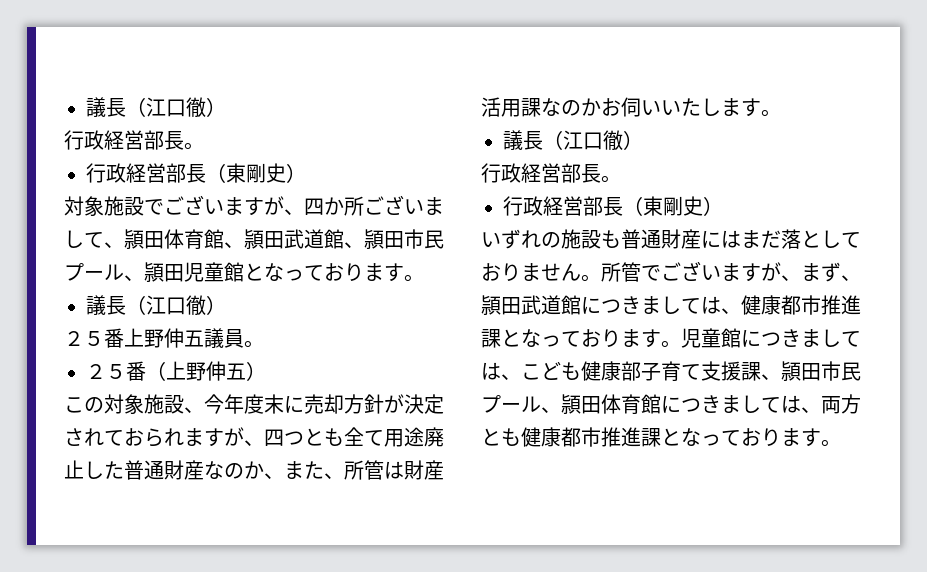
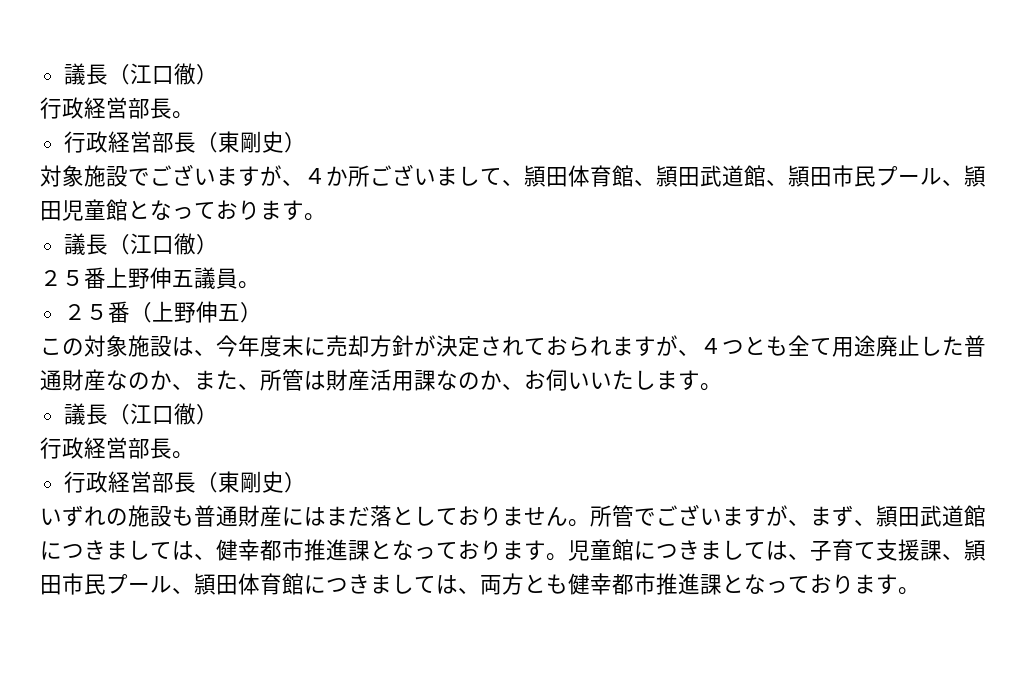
- 対象施設でございますが、四か所ございまして、頴田体育館、頴田武道館、頴田市民プール、頴田児童館となっております。
+ 対象施設でございますが、４か所ございまして、頴田体育館、頴田武道館、頴田市民プール、頴田児童館となっております。
- この対象施設、今年度末に売却方針が決定されておられますが、四つとも全て用途廃止した普通財産なのか、また、所管は財産活用課なのかお伺いいたします。
+ この対象施設は、今年度末に売却方針が決定されておられますが、４つとも全て用途廃止した普通財産なのか、また、所管は財産活用課なのか、お伺いいたします。
- 所管でございますが、まず、頴田武道館につきましては、健康都市推進課となっております。
+ 所管でございますが、まず、頴田武道館につきましては、健幸都市推進課となっております。
- 児童館につきましては、こども健康部子育て支援課、頴田市民プール、頴田体育館につきましては、両方とも健康都市推進課となっております。
+ 児童館につきましては、子育て支援課、頴田市民プール、頴田体育館につきましては、両方とも健幸都市推進課となっております。

